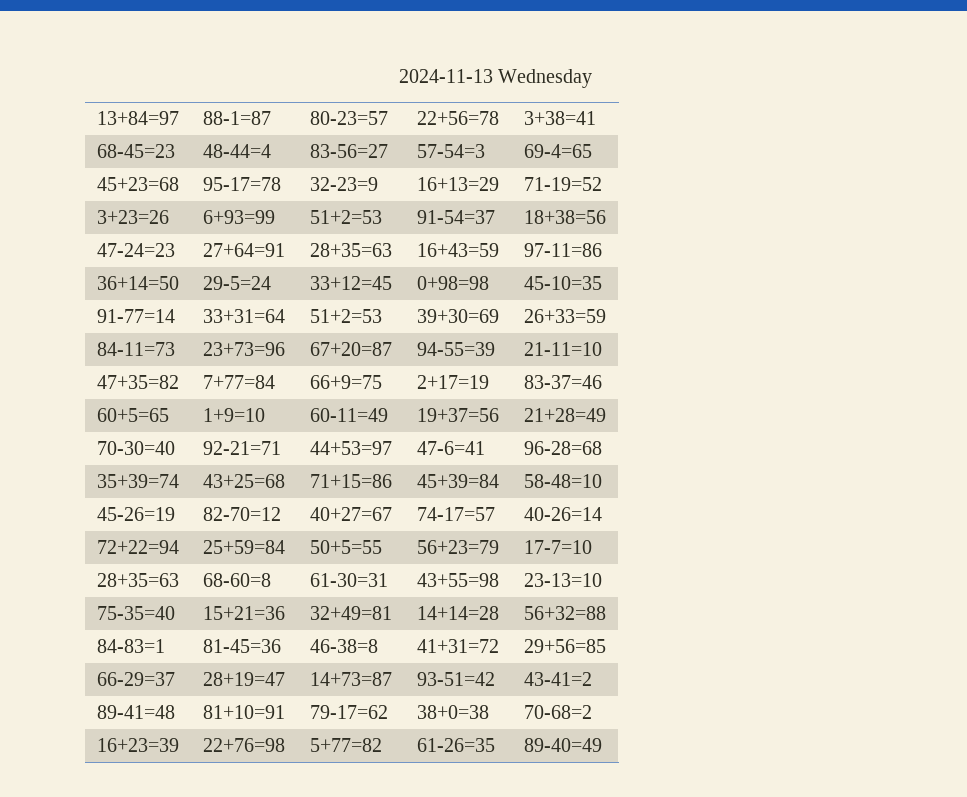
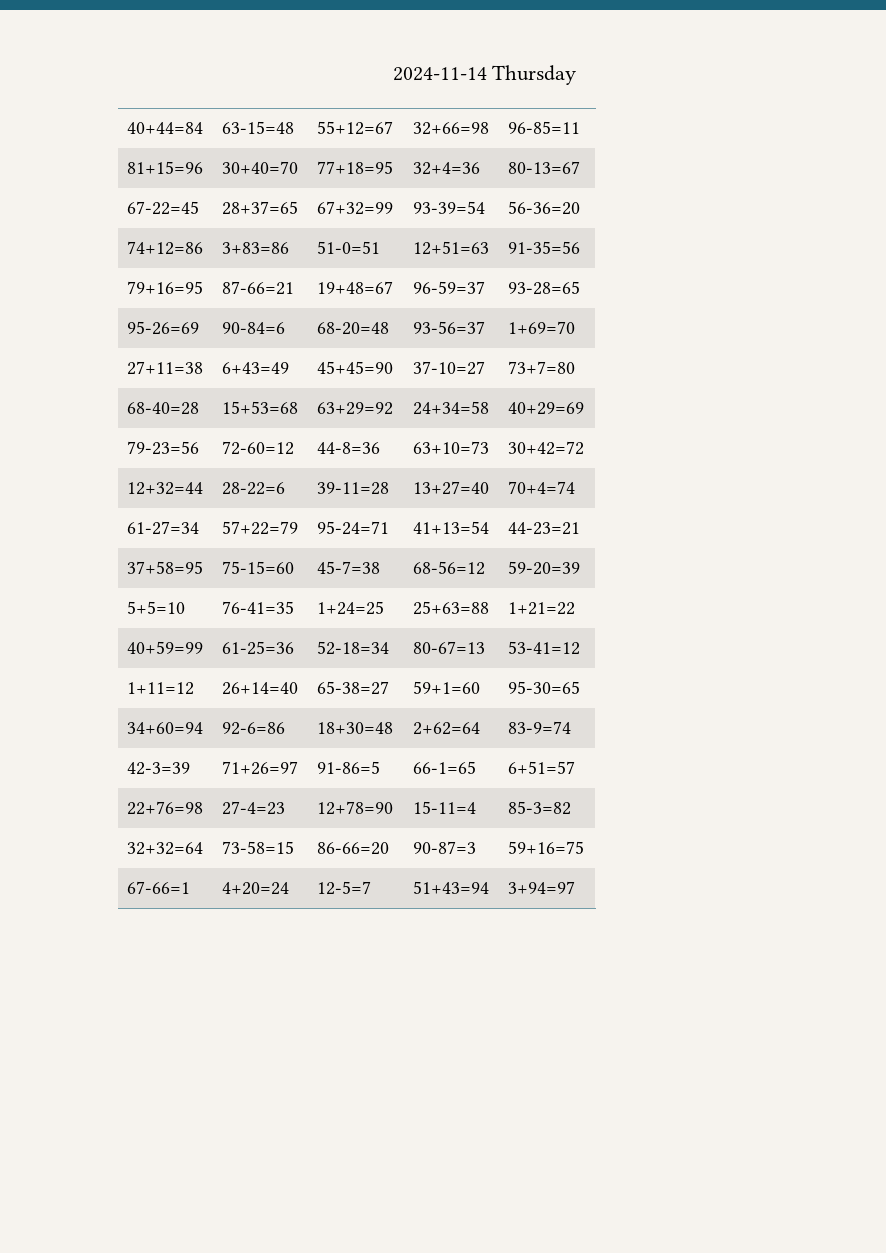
- 2024-11-13 Wednesday
- 13+84=97 | 88-1=87 | 80-23=57 | 22+56=78 | 3+38=41
- 68-45=23 | 48-44=4 | 83-56=27 | 57-54=3 | 69-4=65
- 45+23=68 | 95-17=78 | 32-23=9 | 16+13=29 | 71-19=52
- 3+23=26 | 6+93=99 | 51+2=53 | 91-54=37 | 18+38=56
- 47-24=23 | 27+64=91 | 28+35=63 | 16+43=59 | 97-11=86
- 36+14=50 | 29-5=24 | 33+12=45 | 0+98=98 | 45-10=35
- 91-77=14 | 33+31=64 | 51+2=53 | 39+30=69 | 26+33=59
- 84-11=73 | 23+73=96 | 67+20=87 | 94-55=39 | 21-11=10
- 47+35=82 | 7+77=84 | 66+9=75 | 2+17=19 | 83-37=46
- 60+5=65 | 1+9=10 | 60-11=49 | 19+37=56 | 21+28=49
- 70-30=40 | 92-21=71 | 44+53=97 | 47-6=41 | 96-28=68
- 35+39=74 | 43+25=68 | 71+15=86 | 45+39=84 | 58-48=10
- 45-26=19 | 82-70=12 | 40+27=67 | 74-17=57 | 40-26=14
- 72+22=94 | 25+59=84 | 50+5=55 | 56+23=79 | 17-7=10
- 28+35=63 | 68-60=8 | 61-30=31 | 43+55=98 | 23-13=10
- 75-35=40 | 15+21=36 | 32+49=81 | 14+14=28 | 56+32=88
- 84-83=1 | 81-45=36 | 46-38=8 | 41+31=72 | 29+56=85
- 66-29=37 | 28+19=47 | 14+73=87 | 93-51=42 | 43-41=2
- 89-41=48 | 81+10=91 | 79-17=62 | 38+0=38 | 70-68=2
- 16+23=39 | 22+76=98 | 5+77=82 | 61-26=35 | 89-40=49
+ 2024-11-14 Thursday
+ 40+44=84 | 63-15=48 | 55+12=67 | 32+66=98 | 96-85=11
+ 81+15=96 | 30+40=70 | 77+18=95 | 32+4=36 | 80-13=67
+ 67-22=45 | 28+37=65 | 67+32=99 | 93-39=54 | 56-36=20
+ 74+12=86 | 3+83=86 | 51-0=51 | 12+51=63 | 91-35=56
+ 79+16=95 | 87-66=21 | 19+48=67 | 96-59=37 | 93-28=65
+ 95-26=69 | 90-84=6 | 68-20=48 | 93-56=37 | 1+69=70
+ 27+11=38 | 6+43=49 | 45+45=90 | 37-10=27 | 73+7=80
+ 68-40=28 | 15+53=68 | 63+29=92 | 24+34=58 | 40+29=69
+ 79-23=56 | 72-60=12 | 44-8=36 | 63+10=73 | 30+42=72
+ 12+32=44 | 28-22=6 | 39-11=28 | 13+27=40 | 70+4=74
+ 61-27=34 | 57+22=79 | 95-24=71 | 41+13=54 | 44-23=21
+ 37+58=95 | 75-15=60 | 45-7=38 | 68-56=12 | 59-20=39
+ 5+5=10 | 76-41=35 | 1+24=25 | 25+63=88 | 1+21=22
+ 40+59=99 | 61-25=36 | 52-18=34 | 80-67=13 | 53-41=12
+ 1+11=12 | 26+14=40 | 65-38=27 | 59+1=60 | 95-30=65
+ 34+60=94 | 92-6=86 | 18+30=48 | 2+62=64 | 83-9=74
+ 42-3=39 | 71+26=97 | 91-86=5 | 66-1=65 | 6+51=57
+ 22+76=98 | 27-4=23 | 12+78=90 | 15-11=4 | 85-3=82
+ 32+32=64 | 73-58=15 | 86-66=20 | 90-87=3 | 59+16=75
+ 67-66=1 | 4+20=24 | 12-5=7 | 51+43=94 | 3+94=97

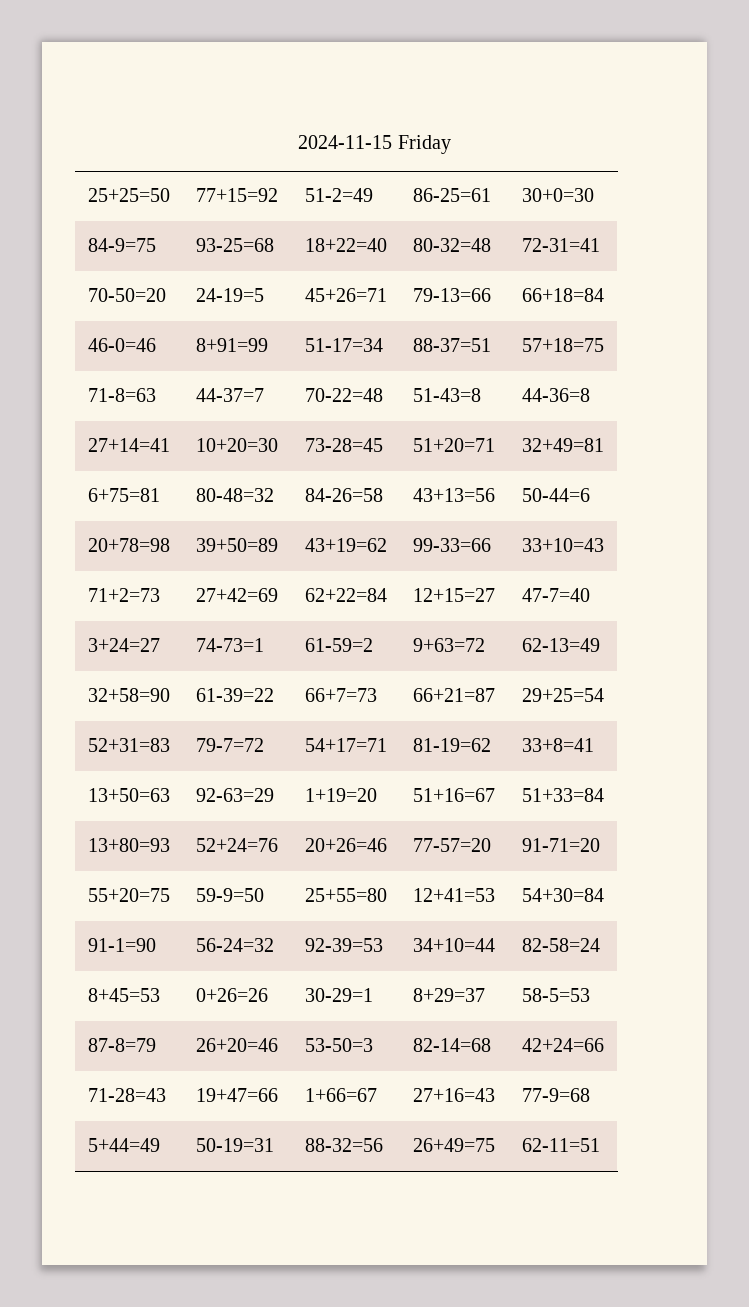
- 2024-11-14 Thursday
- 40+44=84 | 63-15=48 | 55+12=67 | 32+66=98 | 96-85=11
- 81+15=96 | 30+40=70 | 77+18=95 | 32+4=36 | 80-13=67
- 67-22=45 | 28+37=65 | 67+32=99 | 93-39=54 | 56-36=20
- 74+12=86 | 3+83=86 | 51-0=51 | 12+51=63 | 91-35=56
- 79+16=95 | 87-66=21 | 19+48=67 | 96-59=37 | 93-28=65
- 95-26=69 | 90-84=6 | 68-20=48 | 93-56=37 | 1+69=70
- 27+11=38 | 6+43=49 | 45+45=90 | 37-10=27 | 73+7=80
- 68-40=28 | 15+53=68 | 63+29=92 | 24+34=58 | 40+29=69
- 79-23=56 | 72-60=12 | 44-8=36 | 63+10=73 | 30+42=72
- 12+32=44 | 28-22=6 | 39-11=28 | 13+27=40 | 70+4=74
- 61-27=34 | 57+22=79 | 95-24=71 | 41+13=54 | 44-23=21
- 37+58=95 | 75-15=60 | 45-7=38 | 68-56=12 | 59-20=39
- 5+5=10 | 76-41=35 | 1+24=25 | 25+63=88 | 1+21=22
- 40+59=99 | 61-25=36 | 52-18=34 | 80-67=13 | 53-41=12
- 1+11=12 | 26+14=40 | 65-38=27 | 59+1=60 | 95-30=65
- 34+60=94 | 92-6=86 | 18+30=48 | 2+62=64 | 83-9=74
- 42-3=39 | 71+26=97 | 91-86=5 | 66-1=65 | 6+51=57
- 22+76=98 | 27-4=23 | 12+78=90 | 15-11=4 | 85-3=82
- 32+32=64 | 73-58=15 | 86-66=20 | 90-87=3 | 59+16=75
- 67-66=1 | 4+20=24 | 12-5=7 | 51+43=94 | 3+94=97
+ 2024-11-15 Friday
+ 25+25=50 | 77+15=92 | 51-2=49 | 86-25=61 | 30+0=30
+ 84-9=75 | 93-25=68 | 18+22=40 | 80-32=48 | 72-31=41
+ 70-50=20 | 24-19=5 | 45+26=71 | 79-13=66 | 66+18=84
+ 46-0=46 | 8+91=99 | 51-17=34 | 88-37=51 | 57+18=75
+ 71-8=63 | 44-37=7 | 70-22=48 | 51-43=8 | 44-36=8
+ 27+14=41 | 10+20=30 | 73-28=45 | 51+20=71 | 32+49=81
+ 6+75=81 | 80-48=32 | 84-26=58 | 43+13=56 | 50-44=6
+ 20+78=98 | 39+50=89 | 43+19=62 | 99-33=66 | 33+10=43
+ 71+2=73 | 27+42=69 | 62+22=84 | 12+15=27 | 47-7=40
+ 3+24=27 | 74-73=1 | 61-59=2 | 9+63=72 | 62-13=49
+ 32+58=90 | 61-39=22 | 66+7=73 | 66+21=87 | 29+25=54
+ 52+31=83 | 79-7=72 | 54+17=71 | 81-19=62 | 33+8=41
+ 13+50=63 | 92-63=29 | 1+19=20 | 51+16=67 | 51+33=84
+ 13+80=93 | 52+24=76 | 20+26=46 | 77-57=20 | 91-71=20
+ 55+20=75 | 59-9=50 | 25+55=80 | 12+41=53 | 54+30=84
+ 91-1=90 | 56-24=32 | 92-39=53 | 34+10=44 | 82-58=24
+ 8+45=53 | 0+26=26 | 30-29=1 | 8+29=37 | 58-5=53
+ 87-8=79 | 26+20=46 | 53-50=3 | 82-14=68 | 42+24=66
+ 71-28=43 | 19+47=66 | 1+66=67 | 27+16=43 | 77-9=68
+ 5+44=49 | 50-19=31 | 88-32=56 | 26+49=75 | 62-11=51

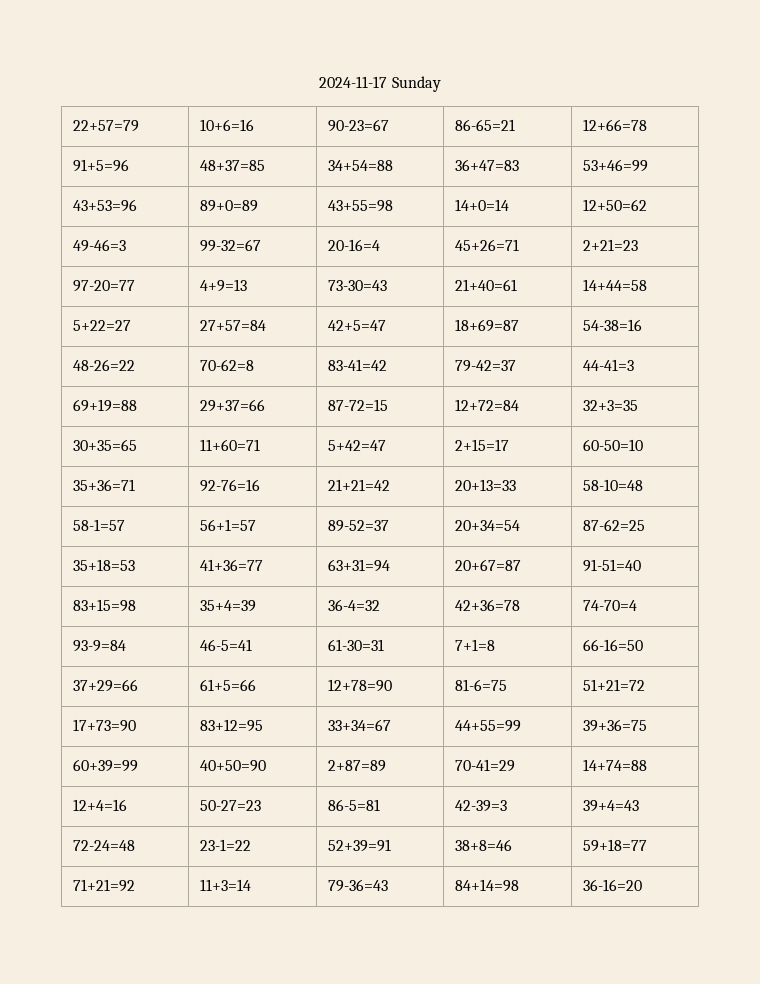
- 2024-11-15 Friday
- 25+25=50 | 77+15=92 | 51-2=49 | 86-25=61 | 30+0=30
- 84-9=75 | 93-25=68 | 18+22=40 | 80-32=48 | 72-31=41
- 70-50=20 | 24-19=5 | 45+26=71 | 79-13=66 | 66+18=84
- 46-0=46 | 8+91=99 | 51-17=34 | 88-37=51 | 57+18=75
- 71-8=63 | 44-37=7 | 70-22=48 | 51-43=8 | 44-36=8
- 27+14=41 | 10+20=30 | 73-28=45 | 51+20=71 | 32+49=81
- 6+75=81 | 80-48=32 | 84-26=58 | 43+13=56 | 50-44=6
- 20+78=98 | 39+50=89 | 43+19=62 | 99-33=66 | 33+10=43
- 71+2=73 | 27+42=69 | 62+22=84 | 12+15=27 | 47-7=40
- 3+24=27 | 74-73=1 | 61-59=2 | 9+63=72 | 62-13=49
- 32+58=90 | 61-39=22 | 66+7=73 | 66+21=87 | 29+25=54
- 52+31=83 | 79-7=72 | 54+17=71 | 81-19=62 | 33+8=41
- 13+50=63 | 92-63=29 | 1+19=20 | 51+16=67 | 51+33=84
- 13+80=93 | 52+24=76 | 20+26=46 | 77-57=20 | 91-71=20
- 55+20=75 | 59-9=50 | 25+55=80 | 12+41=53 | 54+30=84
- 91-1=90 | 56-24=32 | 92-39=53 | 34+10=44 | 82-58=24
- 8+45=53 | 0+26=26 | 30-29=1 | 8+29=37 | 58-5=53
- 87-8=79 | 26+20=46 | 53-50=3 | 82-14=68 | 42+24=66
- 71-28=43 | 19+47=66 | 1+66=67 | 27+16=43 | 77-9=68
- 5+44=49 | 50-19=31 | 88-32=56 | 26+49=75 | 62-11=51
+ 2024-11-17 Sunday
+ 22+57=79 | 10+6=16 | 90-23=67 | 86-65=21 | 12+66=78
+ 91+5=96 | 48+37=85 | 34+54=88 | 36+47=83 | 53+46=99
+ 43+53=96 | 89+0=89 | 43+55=98 | 14+0=14 | 12+50=62
+ 49-46=3 | 99-32=67 | 20-16=4 | 45+26=71 | 2+21=23
+ 97-20=77 | 4+9=13 | 73-30=43 | 21+40=61 | 14+44=58
+ 5+22=27 | 27+57=84 | 42+5=47 | 18+69=87 | 54-38=16
+ 48-26=22 | 70-62=8 | 83-41=42 | 79-42=37 | 44-41=3
+ 69+19=88 | 29+37=66 | 87-72=15 | 12+72=84 | 32+3=35
+ 30+35=65 | 11+60=71 | 5+42=47 | 2+15=17 | 60-50=10
+ 35+36=71 | 92-76=16 | 21+21=42 | 20+13=33 | 58-10=48
+ 58-1=57 | 56+1=57 | 89-52=37 | 20+34=54 | 87-62=25
+ 35+18=53 | 41+36=77 | 63+31=94 | 20+67=87 | 91-51=40
+ 83+15=98 | 35+4=39 | 36-4=32 | 42+36=78 | 74-70=4
+ 93-9=84 | 46-5=41 | 61-30=31 | 7+1=8 | 66-16=50
+ 37+29=66 | 61+5=66 | 12+78=90 | 81-6=75 | 51+21=72
+ 17+73=90 | 83+12=95 | 33+34=67 | 44+55=99 | 39+36=75
+ 60+39=99 | 40+50=90 | 2+87=89 | 70-41=29 | 14+74=88
+ 12+4=16 | 50-27=23 | 86-5=81 | 42-39=3 | 39+4=43
+ 72-24=48 | 23-1=22 | 52+39=91 | 38+8=46 | 59+18=77
+ 71+21=92 | 11+3=14 | 79-36=43 | 84+14=98 | 36-16=20

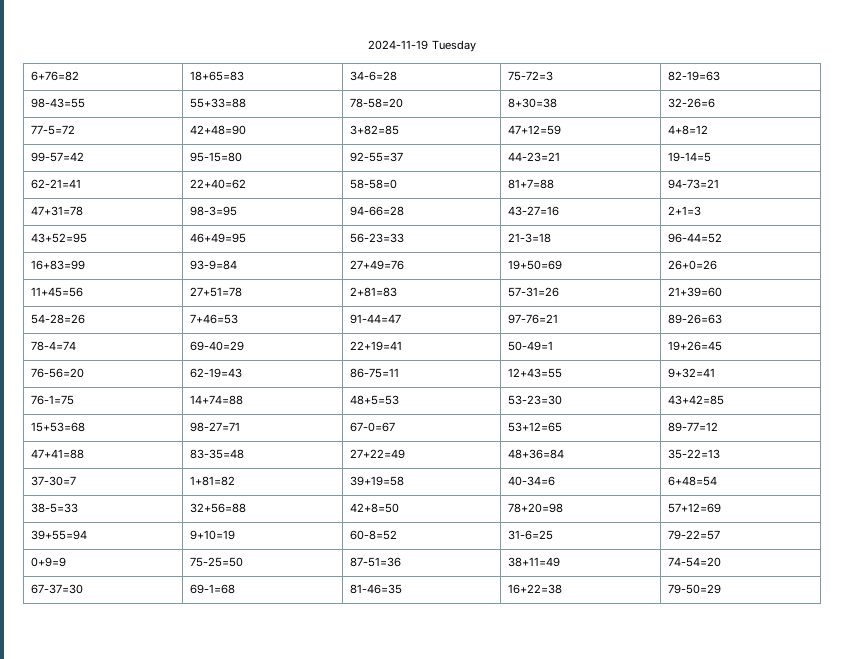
- 2024-11-17 Sunday
- 22+57=79 | 10+6=16 | 90-23=67 | 86-65=21 | 12+66=78
- 91+5=96 | 48+37=85 | 34+54=88 | 36+47=83 | 53+46=99
- 43+53=96 | 89+0=89 | 43+55=98 | 14+0=14 | 12+50=62
- 49-46=3 | 99-32=67 | 20-16=4 | 45+26=71 | 2+21=23
- 97-20=77 | 4+9=13 | 73-30=43 | 21+40=61 | 14+44=58
- 5+22=27 | 27+57=84 | 42+5=47 | 18+69=87 | 54-38=16
- 48-26=22 | 70-62=8 | 83-41=42 | 79-42=37 | 44-41=3
- 69+19=88 | 29+37=66 | 87-72=15 | 12+72=84 | 32+3=35
- 30+35=65 | 11+60=71 | 5+42=47 | 2+15=17 | 60-50=10
- 35+36=71 | 92-76=16 | 21+21=42 | 20+13=33 | 58-10=48
- 58-1=57 | 56+1=57 | 89-52=37 | 20+34=54 | 87-62=25
- 35+18=53 | 41+36=77 | 63+31=94 | 20+67=87 | 91-51=40
- 83+15=98 | 35+4=39 | 36-4=32 | 42+36=78 | 74-70=4
- 93-9=84 | 46-5=41 | 61-30=31 | 7+1=8 | 66-16=50
- 37+29=66 | 61+5=66 | 12+78=90 | 81-6=75 | 51+21=72
- 17+73=90 | 83+12=95 | 33+34=67 | 44+55=99 | 39+36=75
- 60+39=99 | 40+50=90 | 2+87=89 | 70-41=29 | 14+74=88
- 12+4=16 | 50-27=23 | 86-5=81 | 42-39=3 | 39+4=43
- 72-24=48 | 23-1=22 | 52+39=91 | 38+8=46 | 59+18=77
- 71+21=92 | 11+3=14 | 79-36=43 | 84+14=98 | 36-16=20
+ 2024-11-19 Tuesday
+ 6+76=82 | 18+65=83 | 34-6=28 | 75-72=3 | 82-19=63
+ 98-43=55 | 55+33=88 | 78-58=20 | 8+30=38 | 32-26=6
+ 77-5=72 | 42+48=90 | 3+82=85 | 47+12=59 | 4+8=12
+ 99-57=42 | 95-15=80 | 92-55=37 | 44-23=21 | 19-14=5
+ 62-21=41 | 22+40=62 | 58-58=0 | 81+7=88 | 94-73=21
+ 47+31=78 | 98-3=95 | 94-66=28 | 43-27=16 | 2+1=3
+ 43+52=95 | 46+49=95 | 56-23=33 | 21-3=18 | 96-44=52
+ 16+83=99 | 93-9=84 | 27+49=76 | 19+50=69 | 26+0=26
+ 11+45=56 | 27+51=78 | 2+81=83 | 57-31=26 | 21+39=60
+ 54-28=26 | 7+46=53 | 91-44=47 | 97-76=21 | 89-26=63
+ 78-4=74 | 69-40=29 | 22+19=41 | 50-49=1 | 19+26=45
+ 76-56=20 | 62-19=43 | 86-75=11 | 12+43=55 | 9+32=41
+ 76-1=75 | 14+74=88 | 48+5=53 | 53-23=30 | 43+42=85
+ 15+53=68 | 98-27=71 | 67-0=67 | 53+12=65 | 89-77=12
+ 47+41=88 | 83-35=48 | 27+22=49 | 48+36=84 | 35-22=13
+ 37-30=7 | 1+81=82 | 39+19=58 | 40-34=6 | 6+48=54
+ 38-5=33 | 32+56=88 | 42+8=50 | 78+20=98 | 57+12=69
+ 39+55=94 | 9+10=19 | 60-8=52 | 31-6=25 | 79-22=57
+ 0+9=9 | 75-25=50 | 87-51=36 | 38+11=49 | 74-54=20
+ 67-37=30 | 69-1=68 | 81-46=35 | 16+22=38 | 79-50=29

